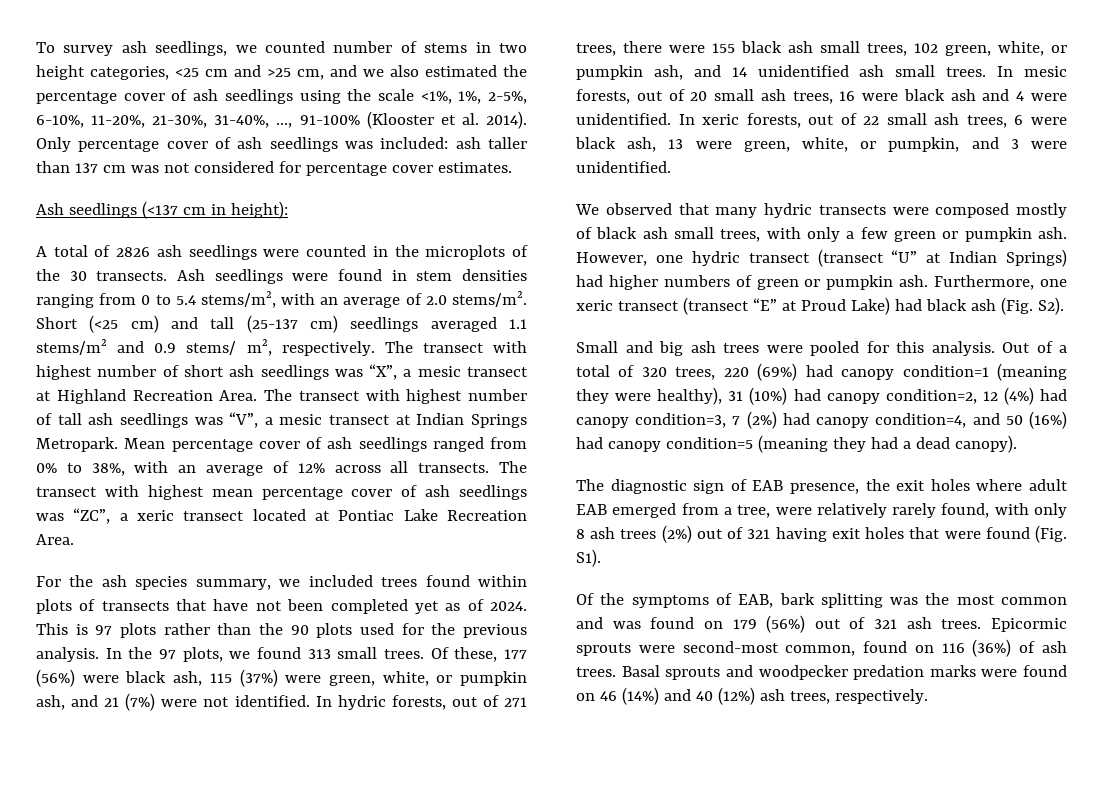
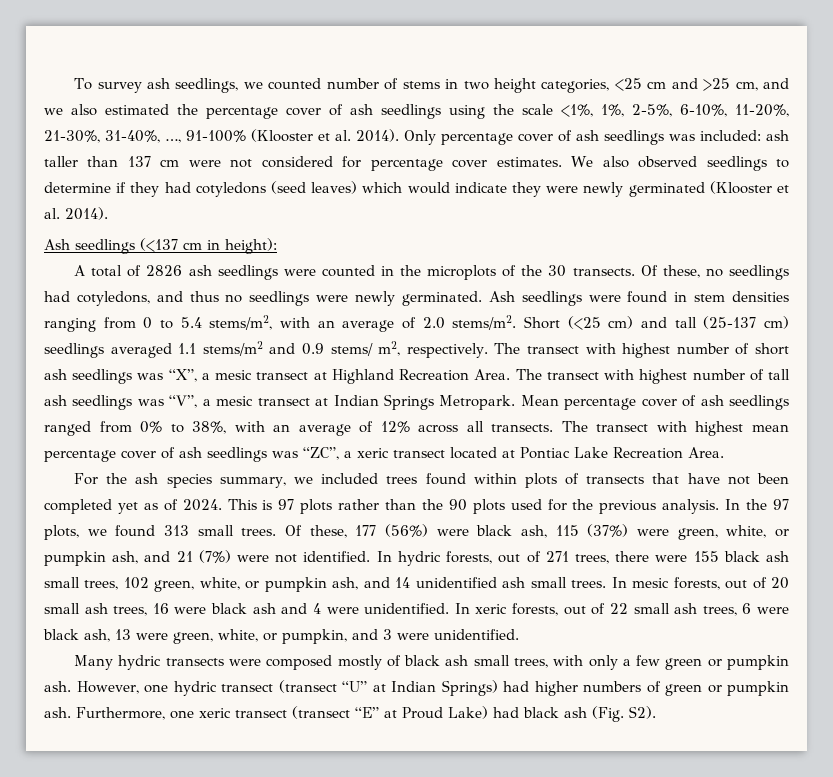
- Only percentage cover of ash seedlings was included: ash taller than 137 cm was not considered for percentage cover estimates.
+ Only percentage cover of ash seedlings was included: ash taller than 137 cm were not considered for percentage cover estimates. We also observed seedlings to determine if they had cotyledons (seed leaves) which would indicate they were newly germinated (Klooster et al. 2014).
+ Of these, no seedlings had cotyledons, and thus no seedlings were newly germinated.
- We observed that many hydric transects were composed mostly of black ash small trees, with only a few green or pumpkin ash.
+ Many hydric transects were composed mostly of black ash small trees, with only a few green or pumpkin ash.
- Small and big ash trees were pooled for this analysis. Out of a total of 320 trees, 220 (69%) had canopy condition=1 (meaning they were healthy), 31 (10%) had canopy condition=2, 12 (4%) had canopy condition=3, 7 (2%) had canopy condition=4, and 50 (16%) had canopy condition=5 (meaning they had a dead canopy).
- The diagnostic sign of EAB presence, the exit holes where adult EAB emerged from a tree, were relatively rarely found, with only 8 ash trees (2%) out of 321 having exit holes that were found (Fig. S1).
- Of the symptoms of EAB, bark splitting was the most common and was found on 179 (56%) out of 321 ash trees. Epicormic sprouts were second-most common, found on 116 (36%) of ash trees. Basal sprouts and woodpecker predation marks were found on 46 (14%) and 40 (12%) ash trees, respectively.

